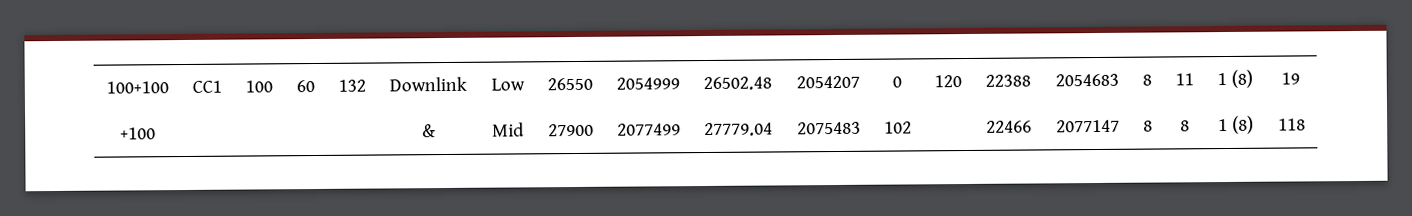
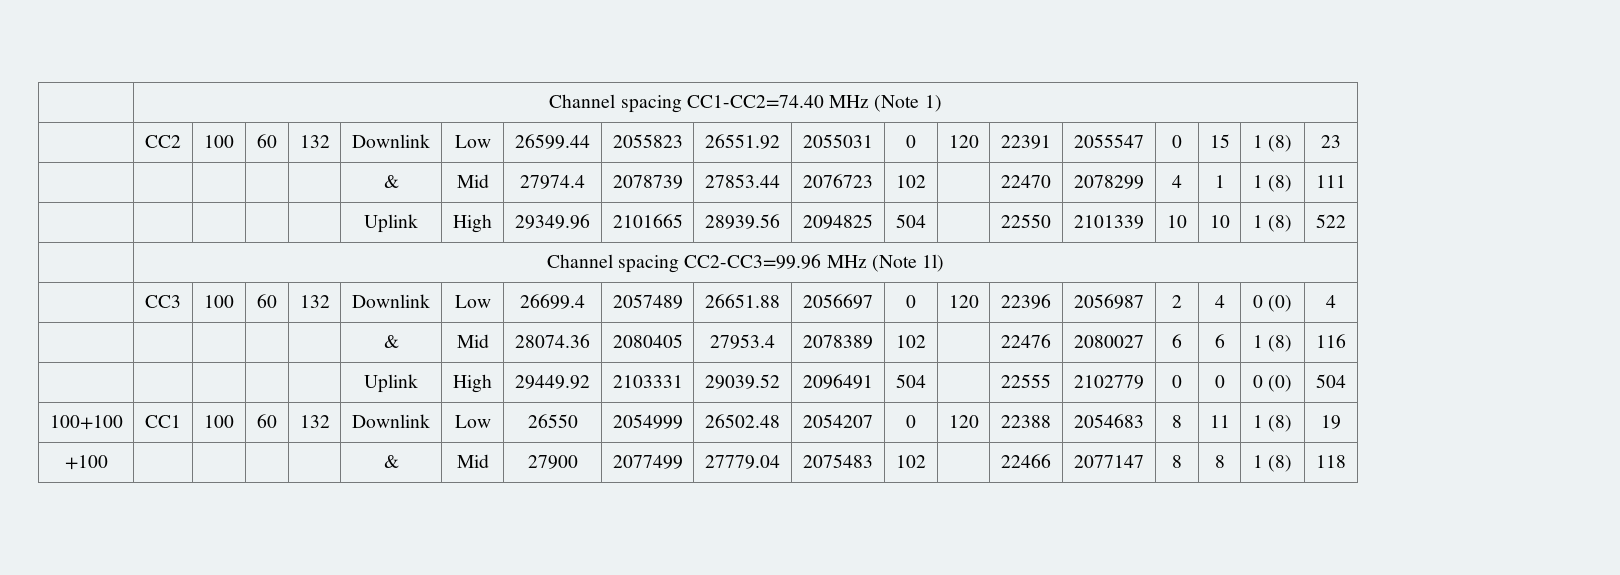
+ | Channel spacing CC1-CC2=74.40 MHz (Note 1)
+ | CC2 | 100 | 60 | 132 | Downlink | Low | 26599.44 | 2055823 | 26551.92 | 2055031 | 0 | 120 | 22391 | 2055547 | 0 | 15 | 1 (8) | 23
+ | | | | | & | Mid | 27974.4 | 2078739 | 27853.44 | 2076723 | 102 | | 22470 | 2078299 | 4 | 1 | 1 (8) | 111
+ | | | | | Uplink | High | 29349.96 | 2101665 | 28939.56 | 2094825 | 504 | | 22550 | 2101339 | 10 | 10 | 1 (8) | 522
+ | Channel spacing CC2-CC3=99.96 MHz (Note 1l)
+ | CC3 | 100 | 60 | 132 | Downlink | Low | 26699.4 | 2057489 | 26651.88 | 2056697 | 0 | 120 | 22396 | 2056987 | 2 | 4 | 0 (0) | 4
+ | | | | | & | Mid | 28074.36 | 2080405 | 27953.4 | 2078389 | 102 | | 22476 | 2080027 | 6 | 6 | 1 (8) | 116
+ | | | | | Uplink | High | 29449.92 | 2103331 | 29039.52 | 2096491 | 504 | | 22555 | 2102779 | 0 | 0 | 0 (0) | 504

